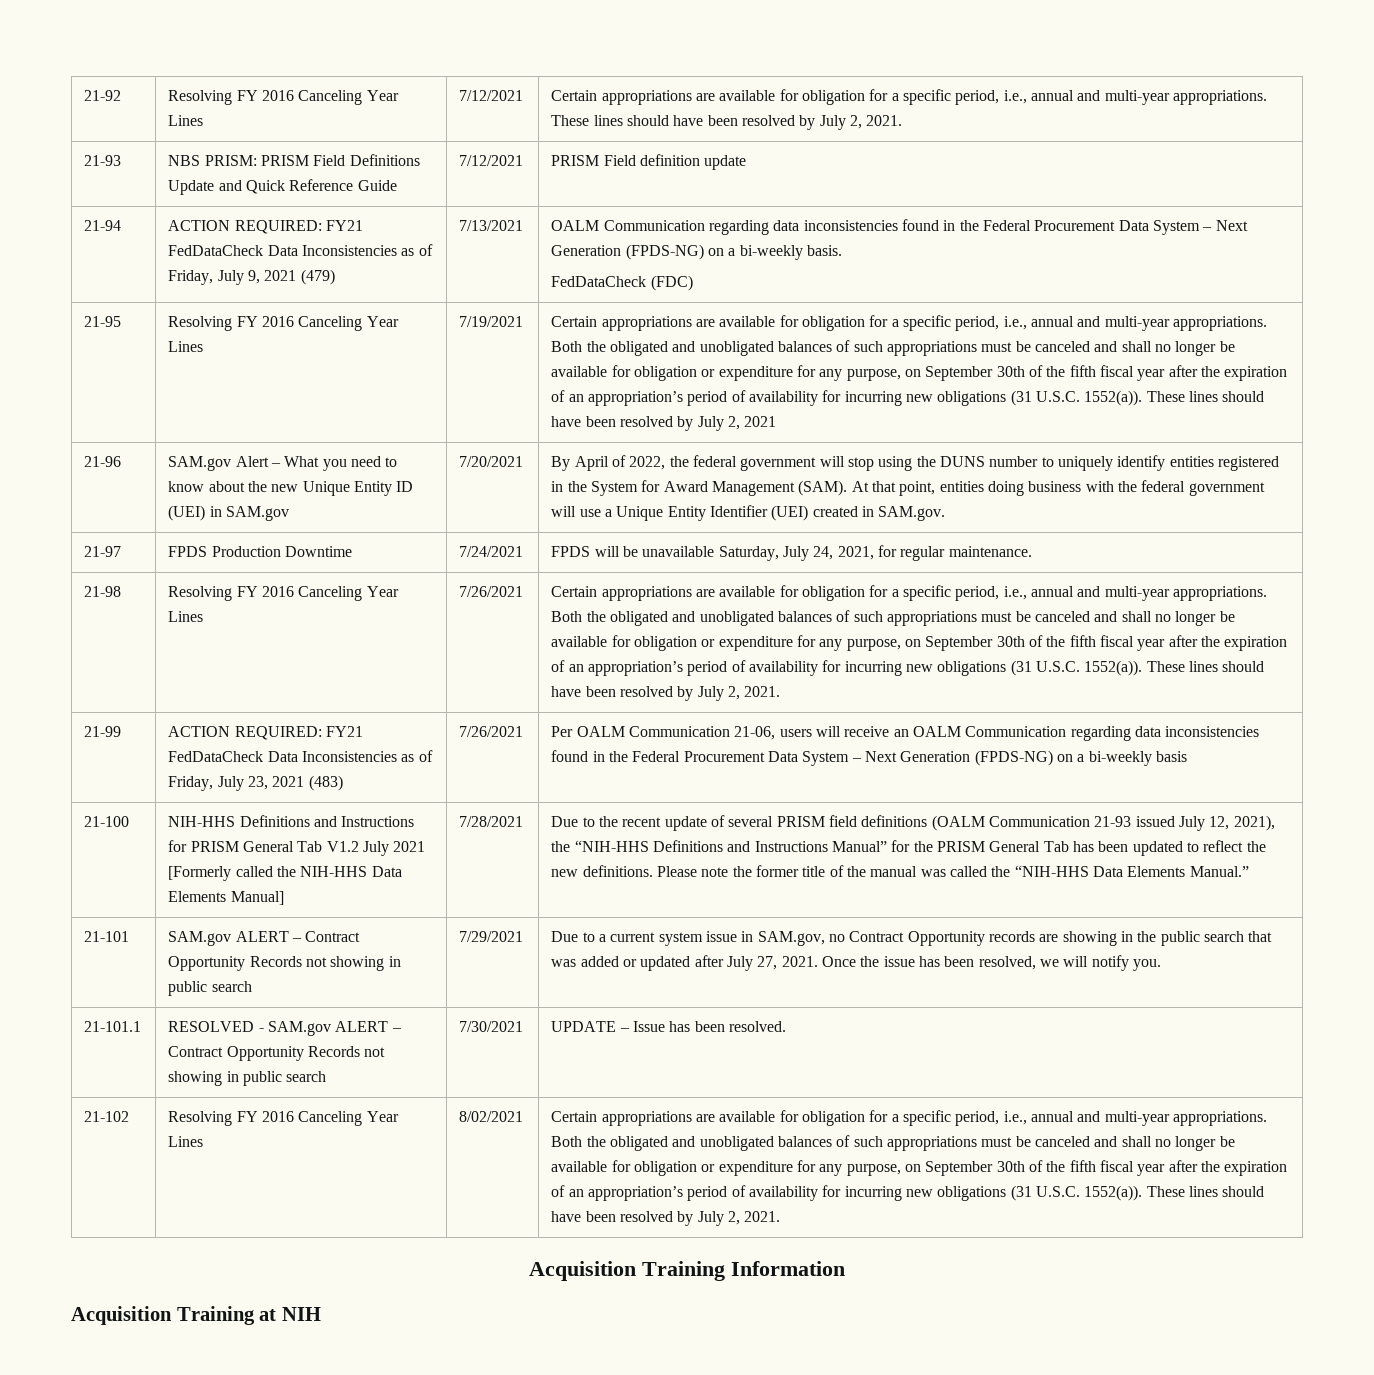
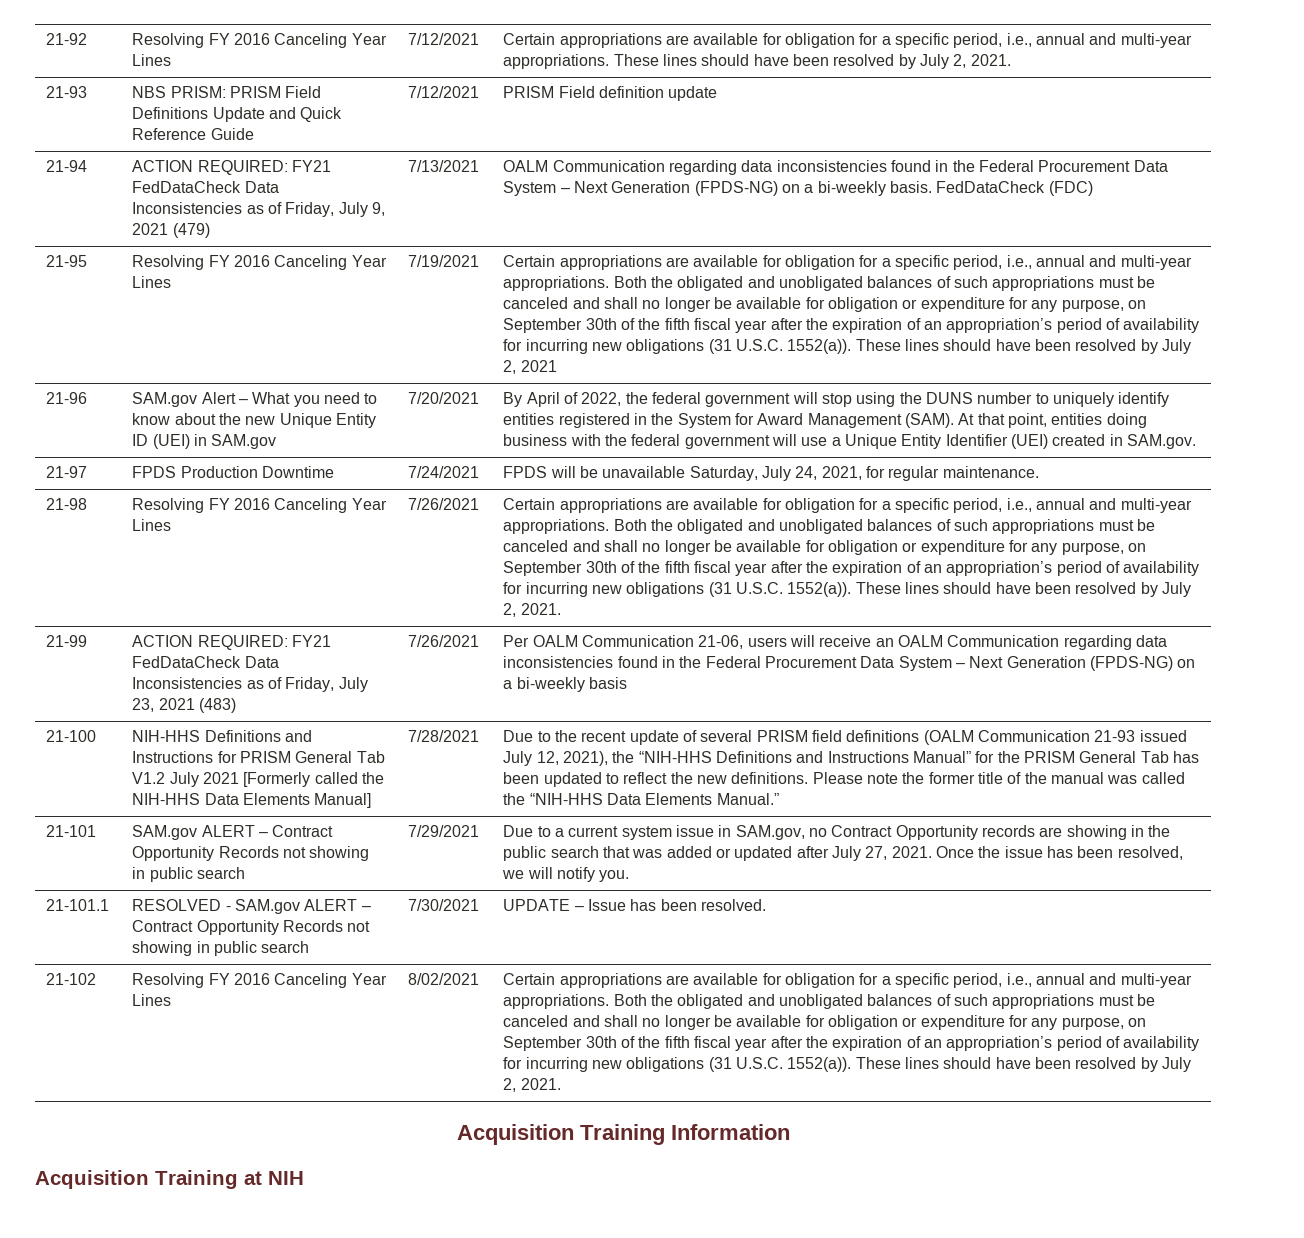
- 21-94 | ACTION REQUIRED: FY21 FedDataCheck Data Inconsistencies as of Friday, July 9, 2021 (479) | 7/13/2021 | OALM Communication regarding data inconsistencies found in the Federal Procurement Data System – Next Generation (FPDS-NG) on a bi-weekly basis.
- FedDataCheck (FDC)
+ 21-94 | ACTION REQUIRED: FY21 FedDataCheck Data Inconsistencies as of Friday, July 9, 2021 (479) | 7/13/2021 | OALM Communication regarding data inconsistencies found in the Federal Procurement Data System – Next Generation (FPDS-NG) on a bi-weekly basis. FedDataCheck (FDC)

